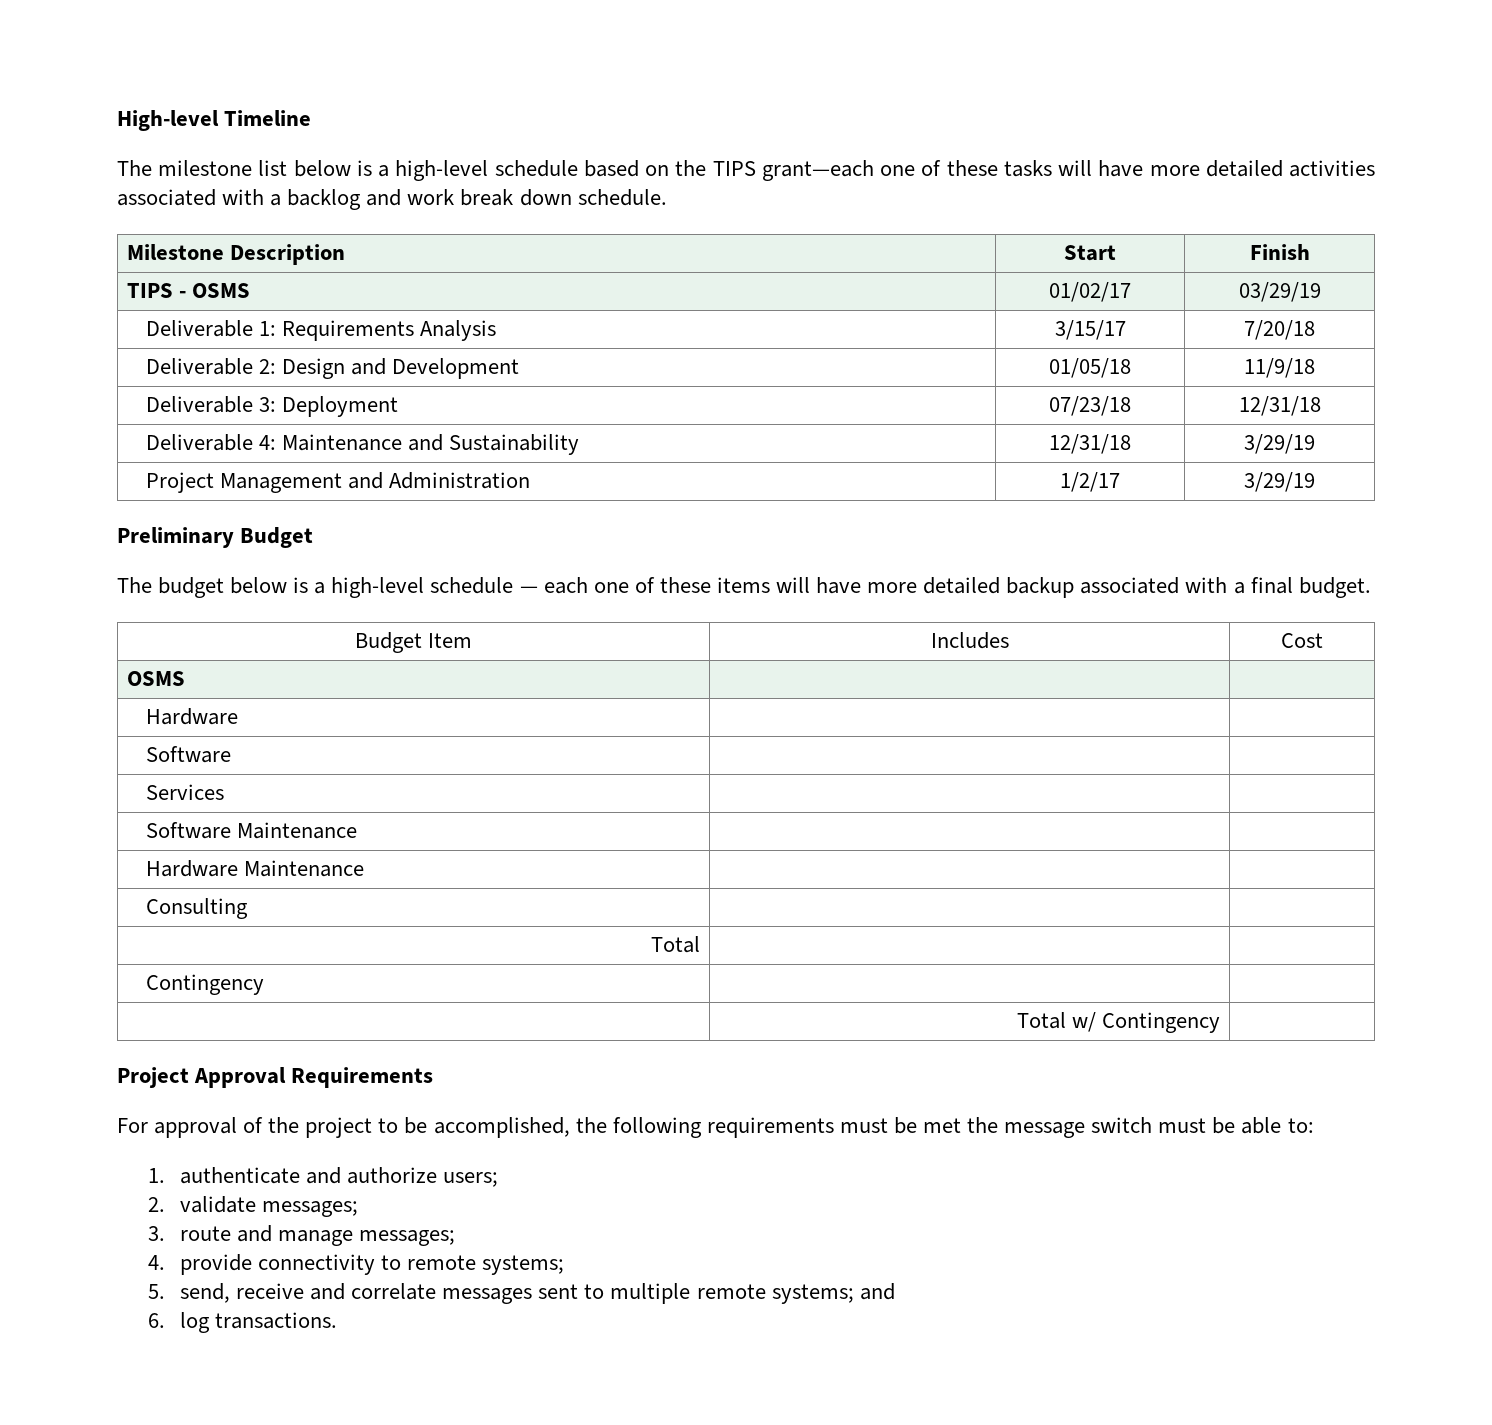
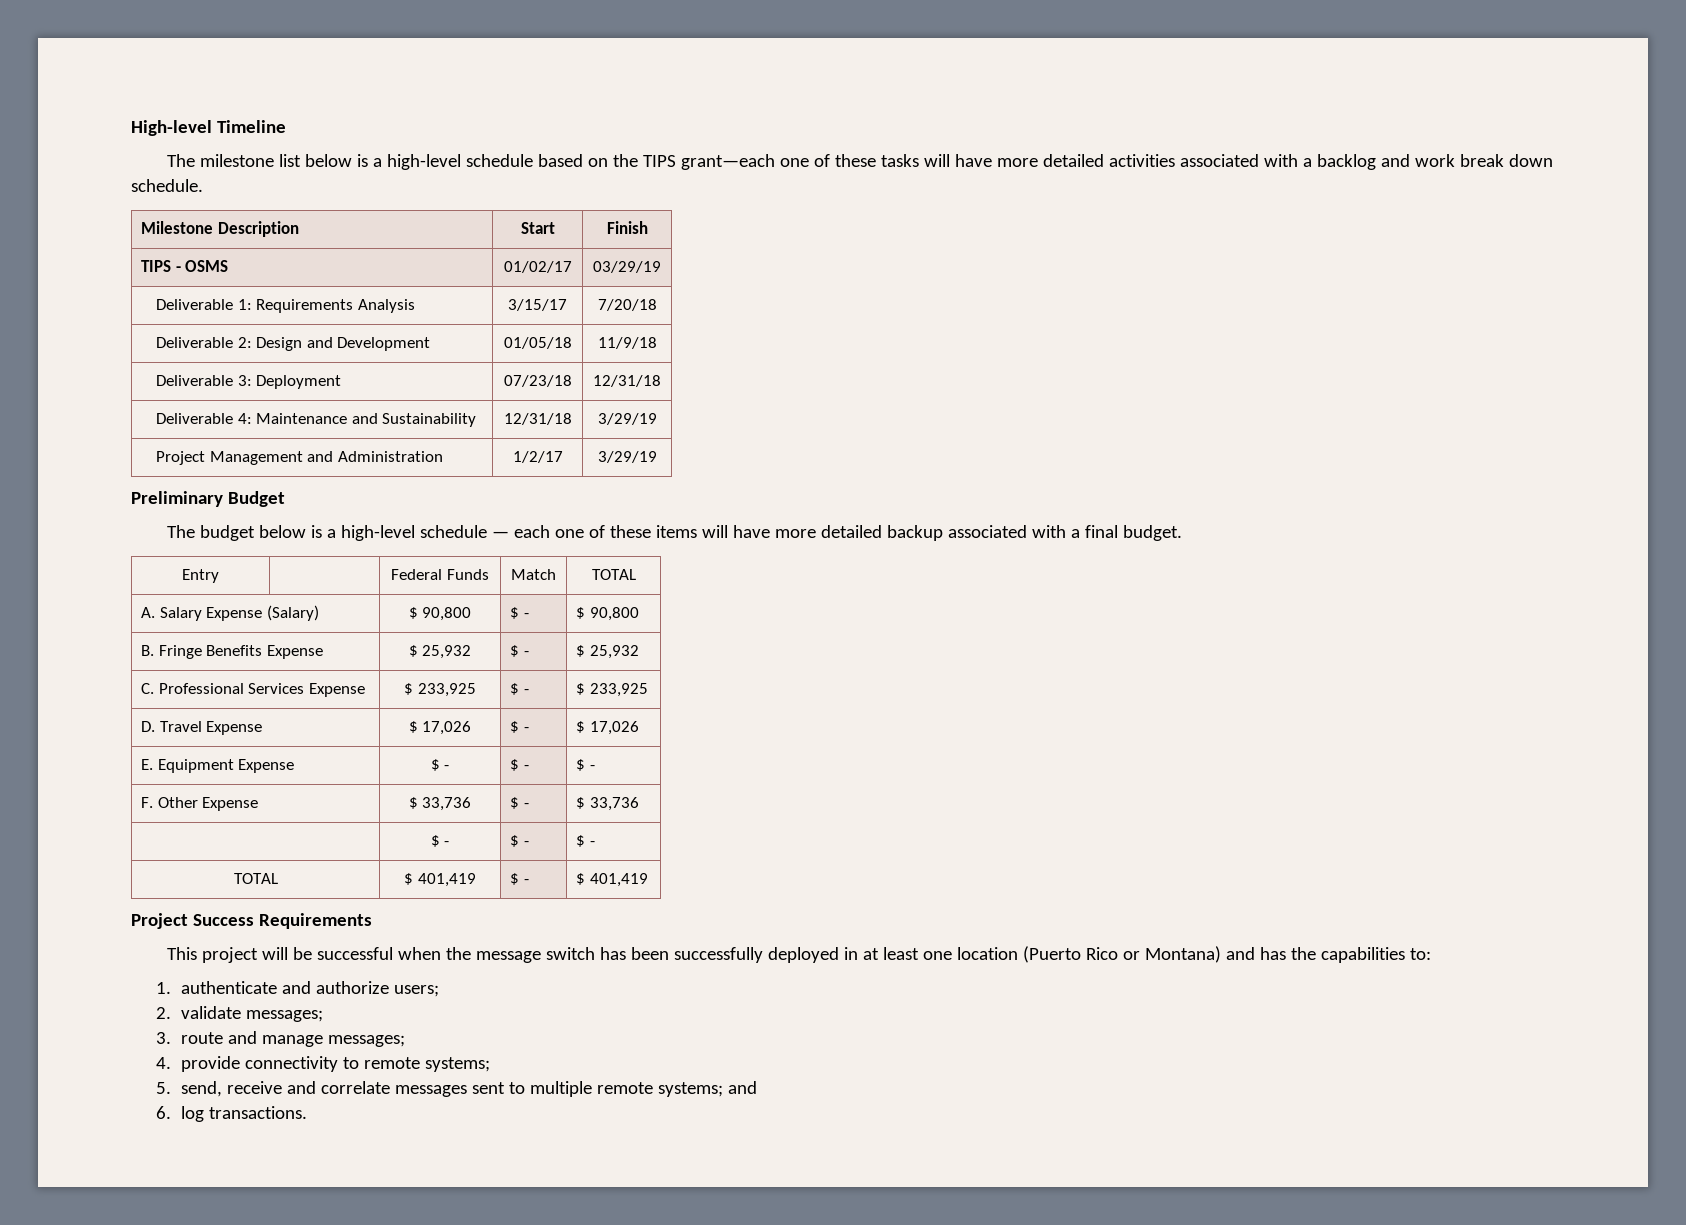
- Budget Item | Includes | Cost
- OSMS | |
- Hardware | |
- Software | |
- Services | |
- Software Maintenance | |
- Hardware Maintenance | |
- Consulting | |
- Total | |
- Contingency | |
- | Total w/ Contingency |
- Project Approval Requirements
+ Entry | | Federal Funds | Match | TOTAL
+ A. Salary Expense (Salary) | $ 90,800 | $ - | $ 90,800
+ B. Fringe Benefits Expense | $ 25,932 | $ - | $ 25,932
+ C. Professional Services Expense | $ 233,925 | $ - | $ 233,925
+ D. Travel Expense | $ 17,026 | $ - | $ 17,026
+ E. Equipment Expense | $ - | $ - | $ -
+ F. Other Expense | $ 33,736 | $ - | $ 33,736
+ | $ - | $ - | $ -
+ TOTAL | $ 401,419 | $ - | $ 401,419
+ Project Success Requirements
- For approval of the project to be accomplished, the following requirements must be met the message switch must be able to:
+ This project will be successful when the message switch has been successfully deployed in at least one location (Puerto Rico or Montana) and has the capabilities to:

